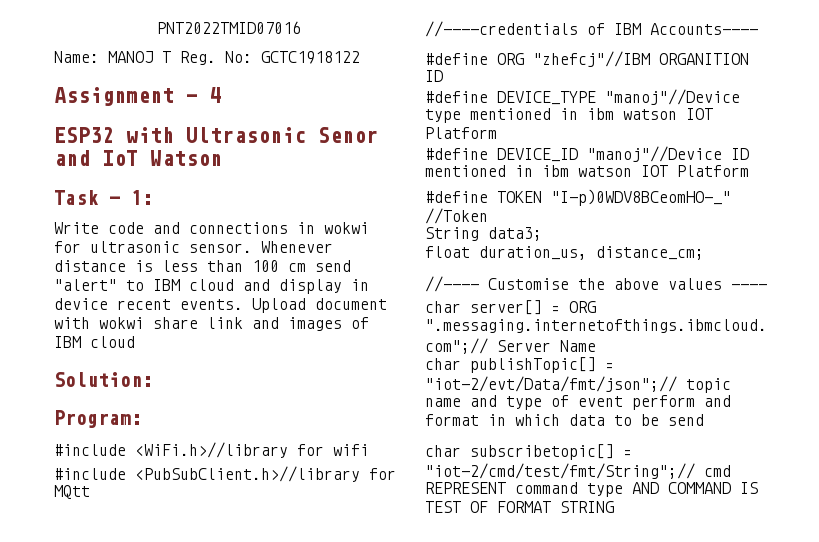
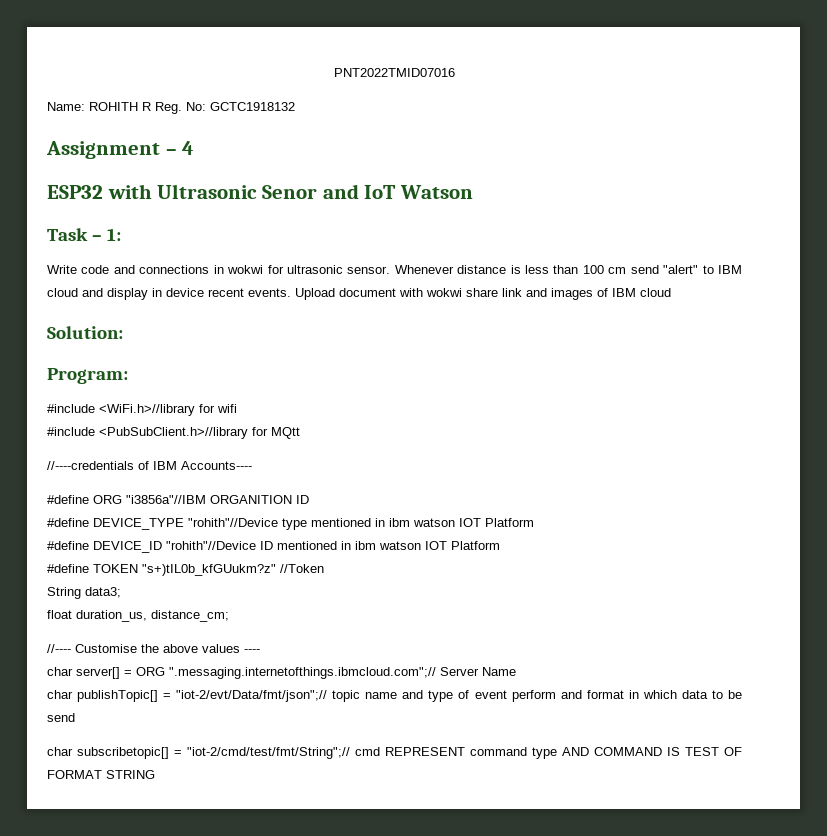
- Name: MANOJ T Reg. No: GCTC1918122
+ Name: ROHITH R Reg. No: GCTC1918132
- #define ORG "zhefcj"//IBM ORGANITION ID
+ #define ORG "i3856a"//IBM ORGANITION ID
- #define DEVICE_TYPE "manoj"//Device type mentioned in ibm watson IOT Platform
+ #define DEVICE_TYPE "rohith"//Device type mentioned in ibm watson IOT Platform
- #define DEVICE_ID "manoj"//Device ID mentioned in ibm watson IOT Platform
+ #define DEVICE_ID "rohith"//Device ID mentioned in ibm watson IOT Platform
- #define TOKEN "I-p)0WDV8BCeomHO-_" //Token
+ #define TOKEN "s+)tIL0b_kfGUukm?z" //Token

